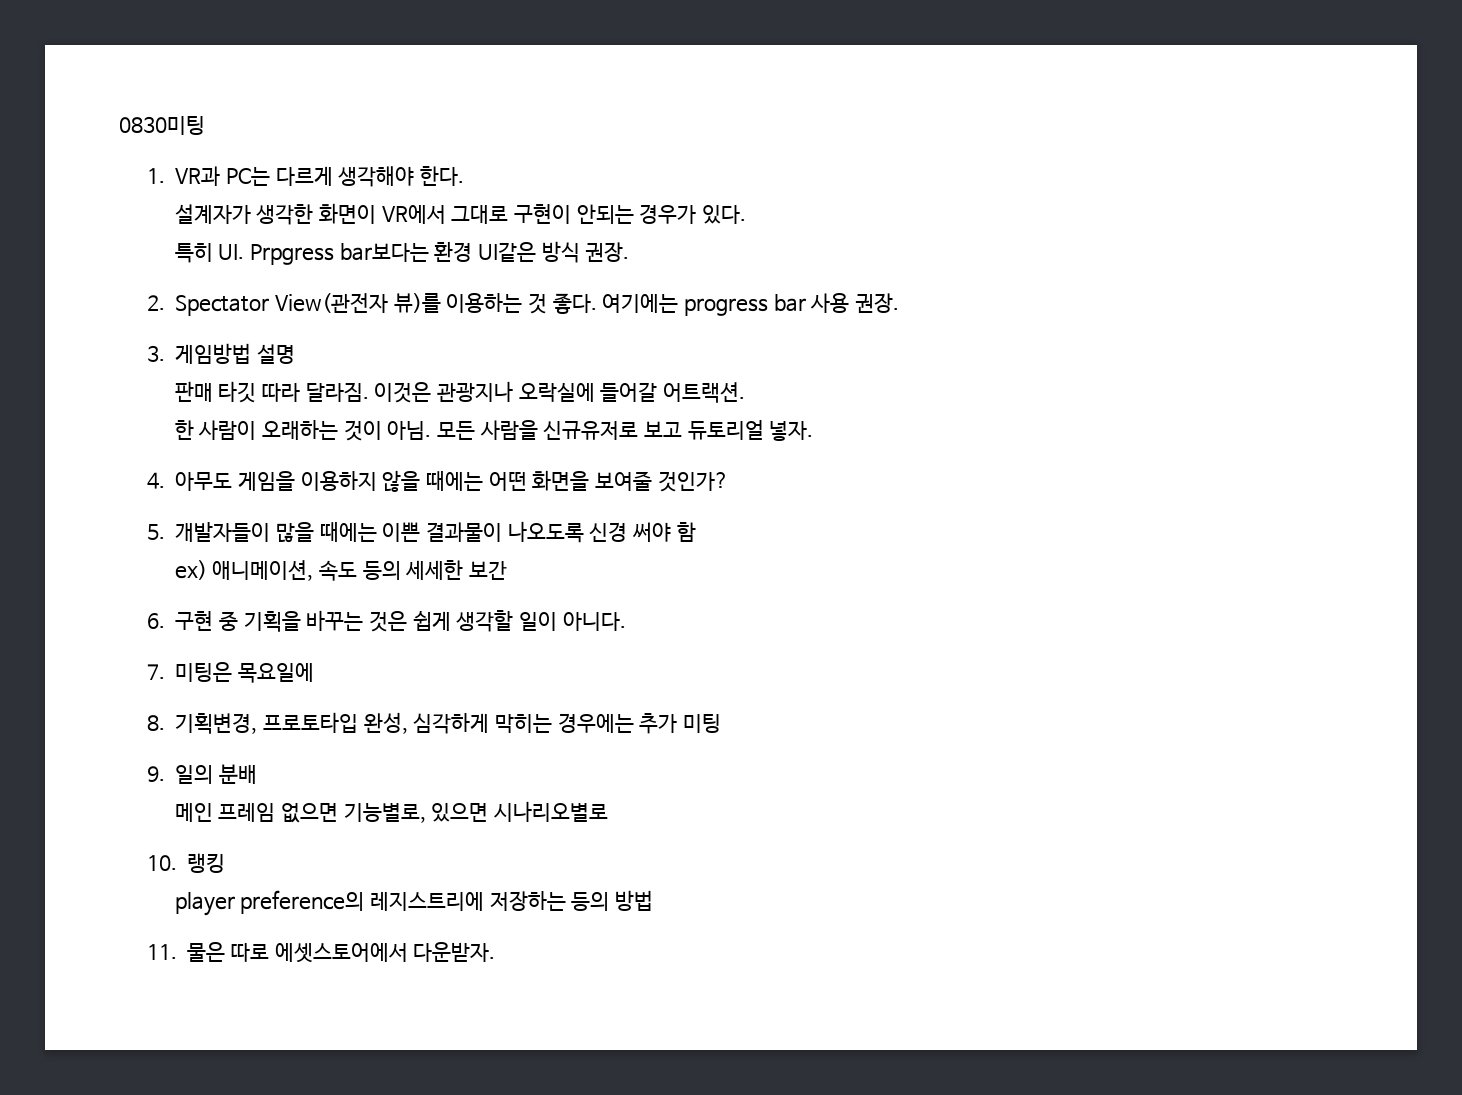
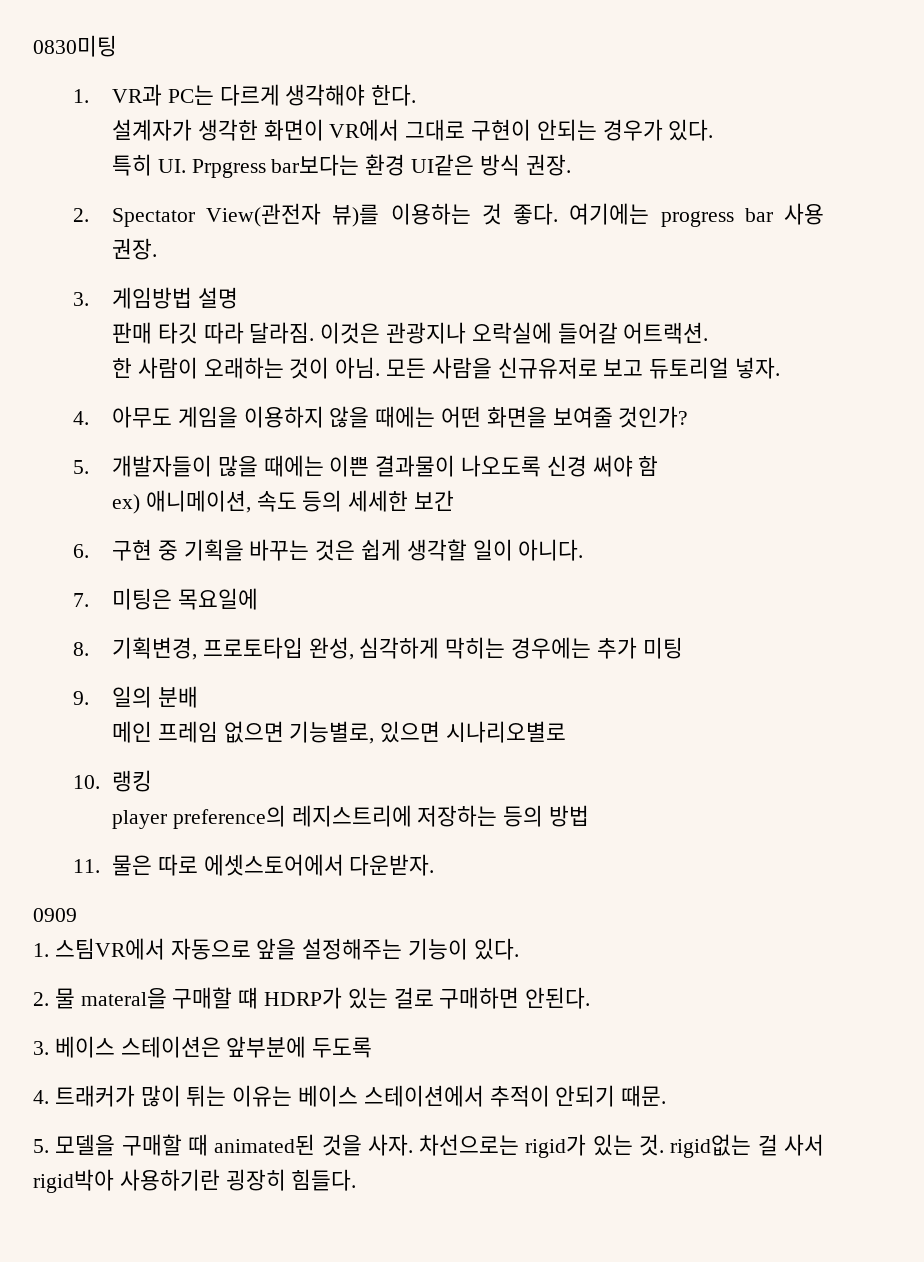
+ 0909
+ 1. 스팀VR에서 자동으로 앞을 설정해주는 기능이 있다.
+ 2. 물 materal을 구매할 떄 HDRP가 있는 걸로 구매하면 안된다.
+ 3. 베이스 스테이션은 앞부분에 두도록
+ 4. 트래커가 많이 튀는 이유는 베이스 스테이션에서 추적이 안되기 때문.
+ 5. 모델을 구매할 때 animated된 것을 사자. 차선으로는 rigid가 있는 것. rigid없는 걸 사서 rigid박아 사용하기란 굉장히 힘들다.

